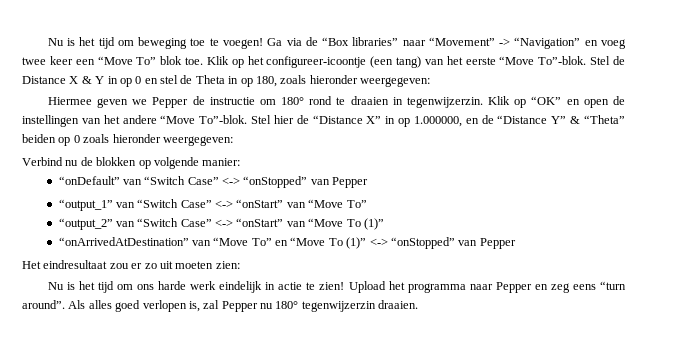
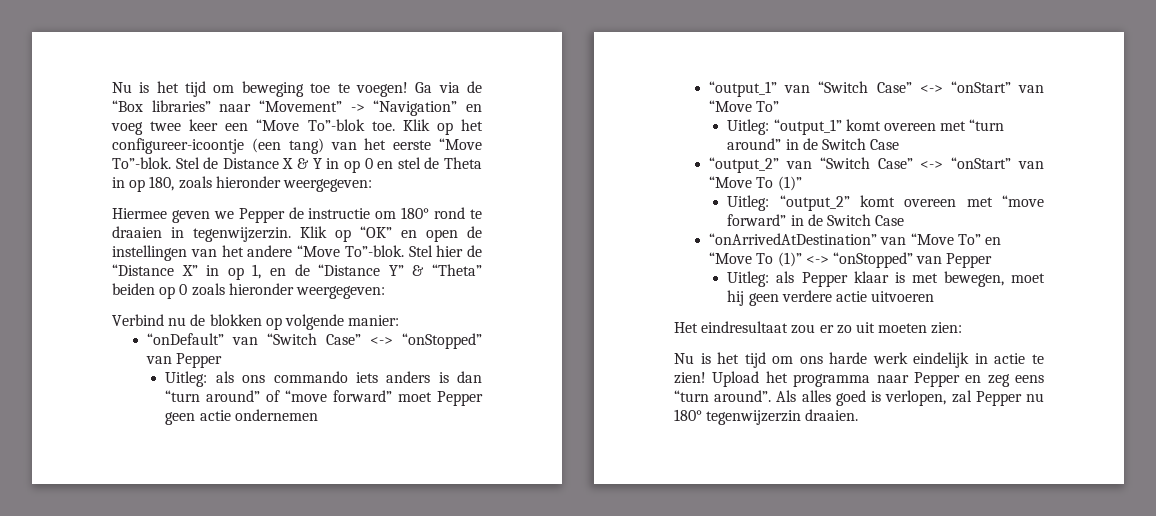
- Ga via de “Box libraries” naar “Movement” -> “Navigation” en voeg twee keer een “Move To” blok toe.
+ Ga via de “Box libraries” naar “Movement” -> “Navigation” en voeg twee keer een “Move To”-blok toe.
- Stel hier de “Distance X” in op 1.000000, en de “Distance Y” & “Theta” beiden op 0 zoals hieronder weergegeven:
+ Stel hier de “Distance X” in op 1, en de “Distance Y” & “Theta” beiden op 0 zoals hieronder weergegeven:
+ Uitleg: als ons commando iets anders is dan “turn around” of “move forward” moet Pepper geen actie ondernemen
+ Uitleg: “output_1” komt overeen met “turn around” in de Switch Case
+ Uitleg: “output_2” komt overeen met “move forward” in de Switch Case
+ Uitleg: als Pepper klaar is met bewegen, moet hij geen verdere actie uitvoeren
- Als alles goed verlopen is, zal Pepper nu 180° tegenwijzerzin draaien.
+ Als alles goed is verlopen, zal Pepper nu 180° tegenwijzerzin draaien.

